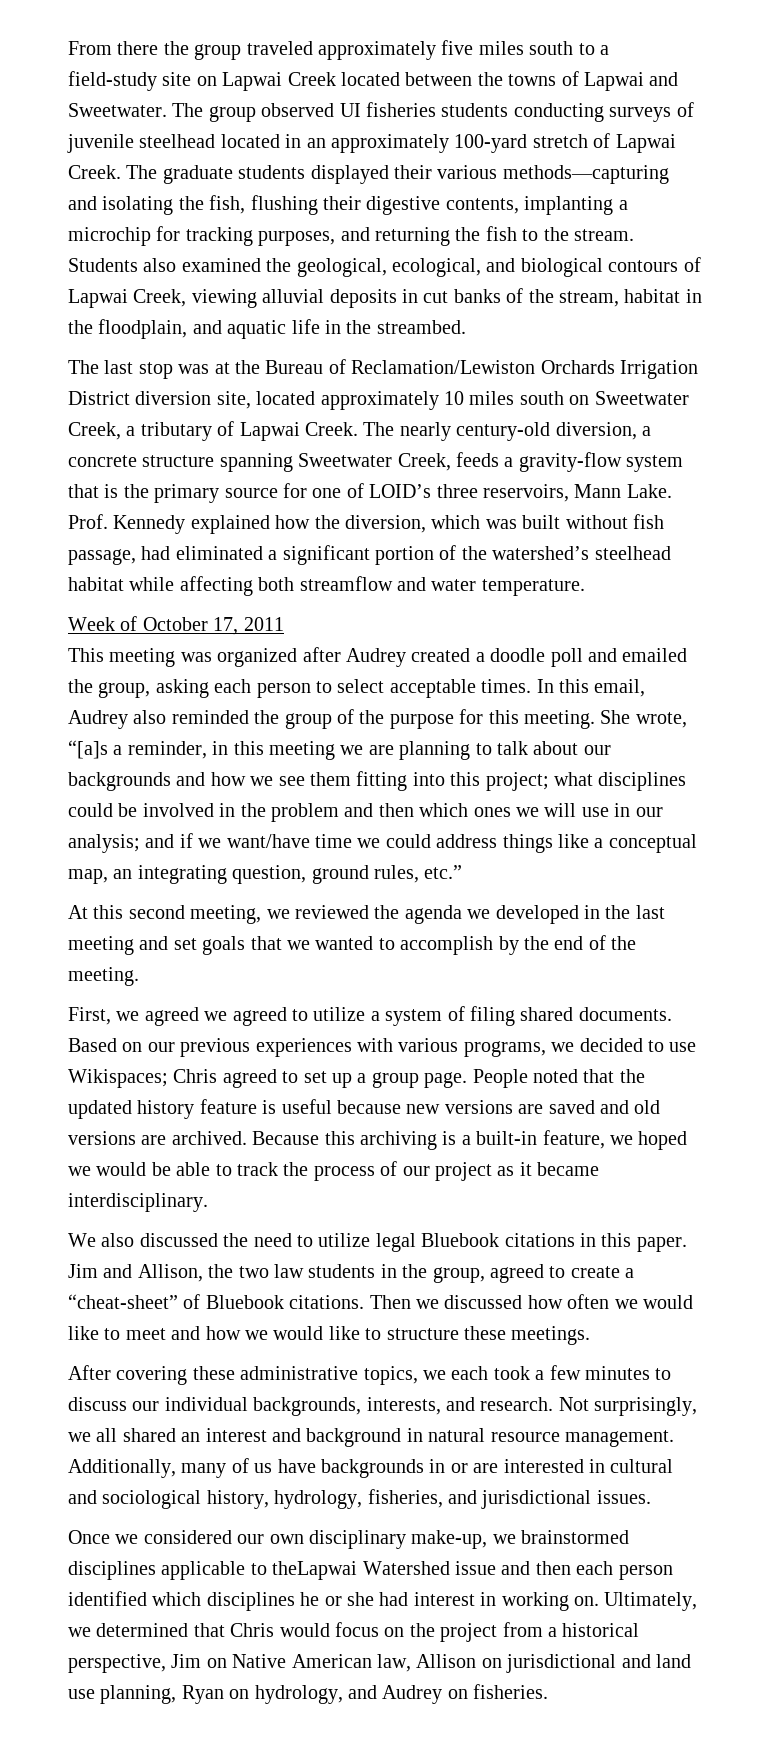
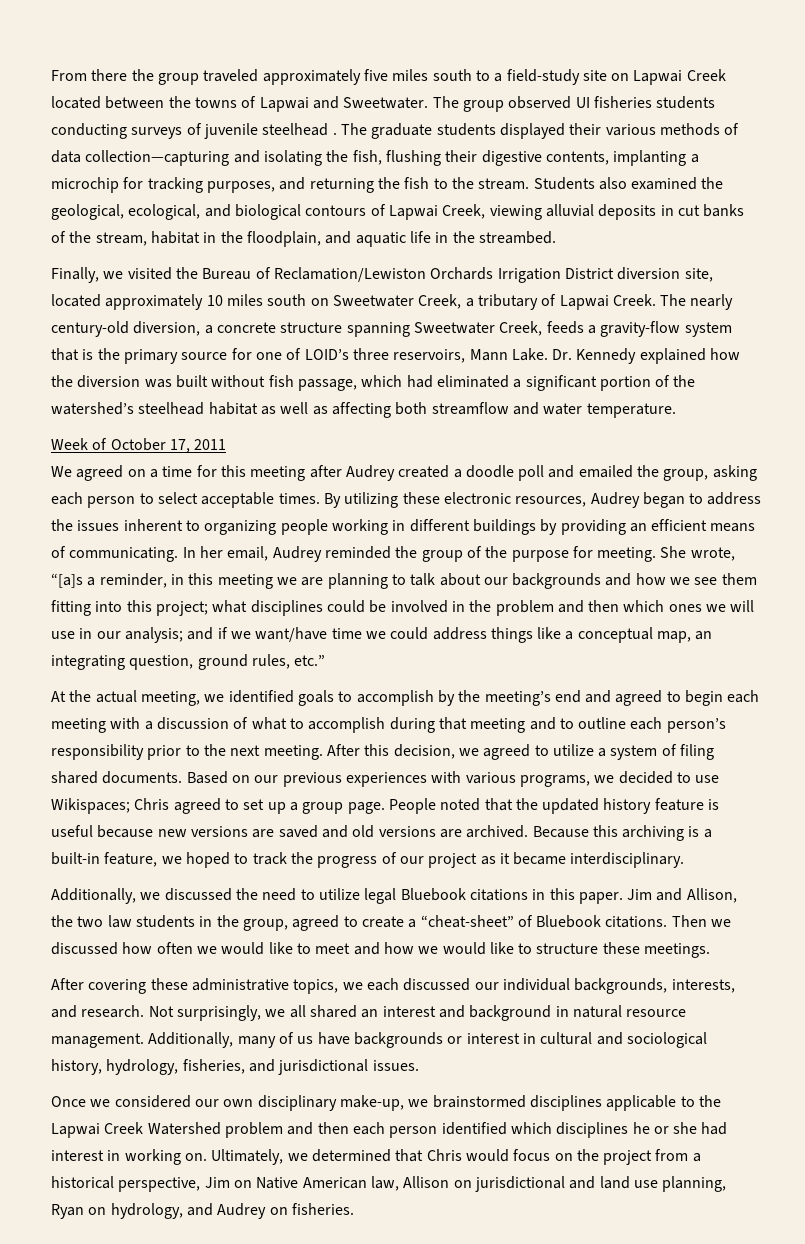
- The group observed UI fisheries students conducting surveys of juvenile steelhead located in an approximately 100-yard stretch of Lapwai Creek.
+ The group observed UI fisheries students conducting surveys of juvenile steelhead .
- The graduate students displayed their various methods—capturing and isolating the fish, flushing their digestive contents, implanting a microchip for tracking purposes, and returning the fish to the stream.
+ The graduate students displayed their various methods of data collection—capturing and isolating the fish, flushing their digestive contents, implanting a microchip for tracking purposes, and returning the fish to the stream.
- The last stop was at the Bureau of Reclamation/Lewiston Orchards Irrigation District diversion site, located approximately 10 miles south on Sweetwater Creek, a tributary of Lapwai Creek.
+ Finally, we visited the Bureau of Reclamation/Lewiston Orchards Irrigation District diversion site, located approximately 10 miles south on Sweetwater Creek, a tributary of Lapwai Creek.
- Prof. Kennedy explained how the diversion, which was built without fish passage, had eliminated a significant portion of the watershed’s steelhead habitat while affecting both streamflow and water temperature.
+ Dr. Kennedy explained how the diversion was built without fish passage, which had eliminated a significant portion of the watershed’s steelhead habitat as well as affecting both streamflow and water temperature.
- This meeting was organized after Audrey created a doodle poll and emailed the group, asking each person to select acceptable times.
+ We agreed on a time for this meeting after Audrey created a doodle poll and emailed the group, asking each person to select acceptable times.
- In this email, Audrey also reminded the group of the purpose for this meeting.
+ By utilizing these electronic resources, Audrey began to address the issues inherent to organizing people working in different buildings by providing an efficient means of communicating. In her email, Audrey reminded the group of the purpose for meeting.
- At this second meeting, we reviewed the agenda we developed in the last meeting and set goals that we wanted to accomplish by the end of the meeting.
- First, we agreed we agreed to utilize a system of filing shared documents.
+ At the actual meeting, we identified goals to accomplish by the meeting’s end and agreed to begin each meeting with a discussion of what to accomplish during that meeting and to outline each person’s responsibility prior to the next meeting. After this decision, we agreed to utilize a system of filing shared documents.
- Because this archiving is a built-in feature, we hoped we would be able to track the process of our project as it became interdisciplinary.
+ Because this archiving is a built-in feature, we hoped to track the progress of our project as it became interdisciplinary.
- We also discussed the need to utilize legal Bluebook citations in this paper.
+ Additionally, we discussed the need to utilize legal Bluebook citations in this paper.
- After covering these administrative topics, we each took a few minutes to discuss our individual backgrounds, interests, and research.
+ After covering these administrative topics, we each discussed our individual backgrounds, interests, and research.
- Additionally, many of us have backgrounds in or are interested in cultural and sociological history, hydrology, fisheries, and jurisdictional issues.
+ Additionally, many of us have backgrounds or interest in cultural and sociological history, hydrology, fisheries, and jurisdictional issues.
- Once we considered our own disciplinary make-up, we brainstormed disciplines applicable to theLapwai Watershed issue and then each person identified which disciplines he or she had interest in working on.
+ Once we considered our own disciplinary make-up, we brainstormed disciplines applicable to the Lapwai Creek Watershed problem and then each person identified which disciplines he or she had interest in working on.

